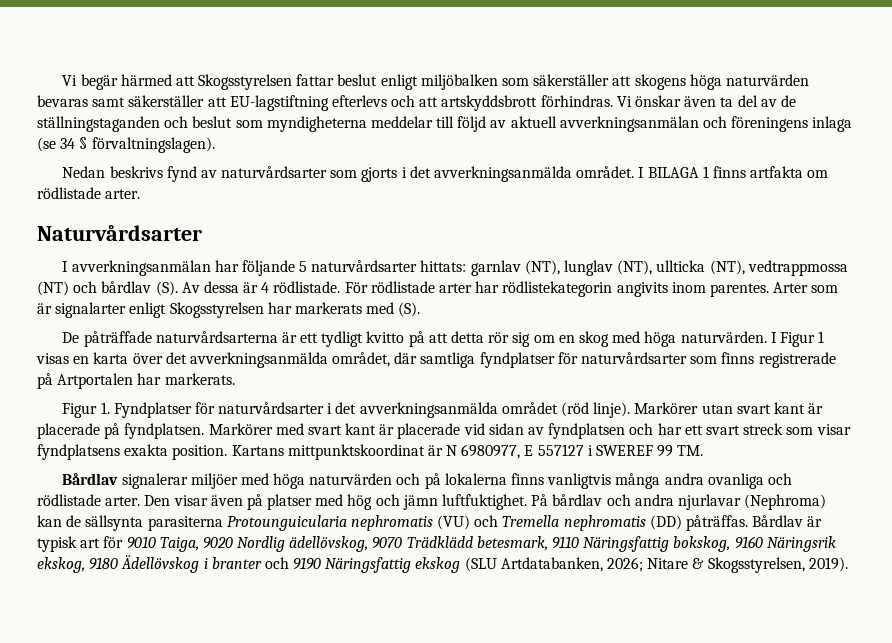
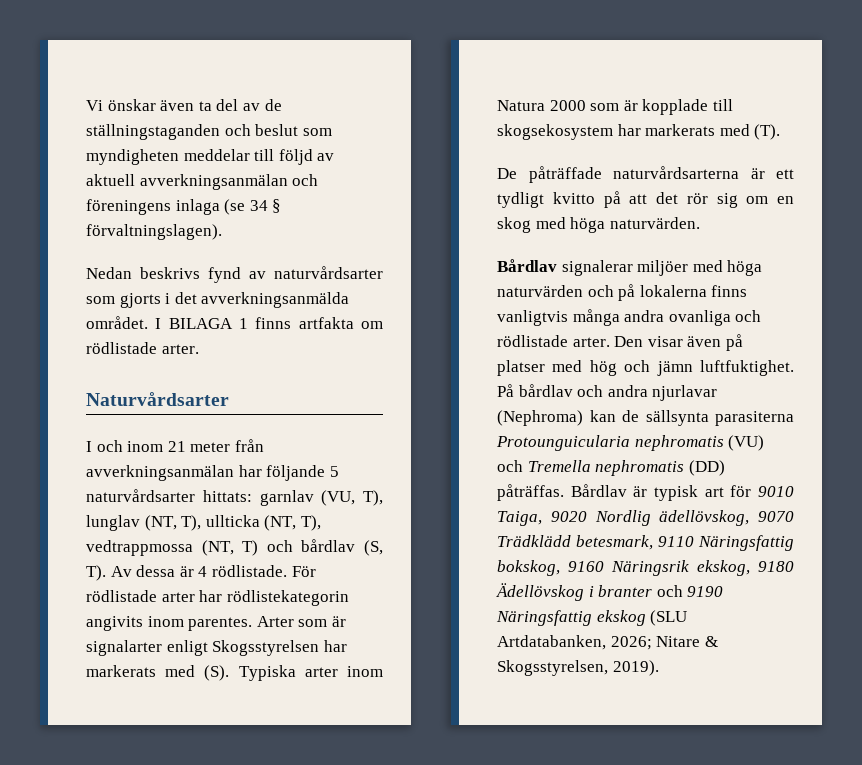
- Vi begär härmed att Skogsstyrelsen fattar beslut enligt miljöbalken som säkerställer att skogens höga naturvärden bevaras samt säkerställer att EU-lagstiftning efterlevs och att artskyddsbrott förhindras. Vi önskar även ta del av de ställningstaganden och beslut som myndigheterna meddelar till följd av aktuell avverkningsanmälan och föreningens inlaga (se 34 § förvaltningslagen).
+ Vi önskar även ta del av de ställningstaganden och beslut som myndigheten meddelar till följd av aktuell avverkningsanmälan och föreningens inlaga (se 34 § förvaltningslagen).
- I avverkningsanmälan har följande 5 naturvårdsarter hittats: garnlav (NT), lunglav (NT), ullticka (NT), vedtrappmossa (NT) och bårdlav (S). Av dessa är 4 rödlistade.
+ I och inom 21 meter från avverkningsanmälan har följande 5 naturvårdsarter hittats: garnlav (VU, T), lunglav (NT, T), ullticka (NT, T), vedtrappmossa (NT, T) och bårdlav (S, T). Av dessa är 4 rödlistade.
- Arter som är signalarter enligt Skogsstyrelsen har markerats med (S).
+ Arter som är signalarter enligt Skogsstyrelsen har markerats med (S). Typiska arter inom Natura 2000 som är kopplade till skogsekosystem har markerats med (T).
- De påträffade naturvårdsarterna är ett tydligt kvitto på att detta rör sig om en skog med höga naturvärden. I Figur 1 visas en karta över det avverkningsanmälda området, där samtliga fyndplatser för naturvårdsarter som finns registrerade på Artportalen har markerats.
- Figur 1. Fyndplatser för naturvårdsarter i det avverkningsanmälda området (röd linje). Markörer utan svart kant är placerade på fyndplatsen. Markörer med svart kant är placerade vid sidan av fyndplatsen och har ett svart streck som visar fyndplatsens exakta position. Kartans mittpunktskoordinat är N 6980977, E 557127 i SWEREF 99 TM.
+ De påträffade naturvårdsarterna är ett tydligt kvitto på att det rör sig om en skog med höga naturvärden.

